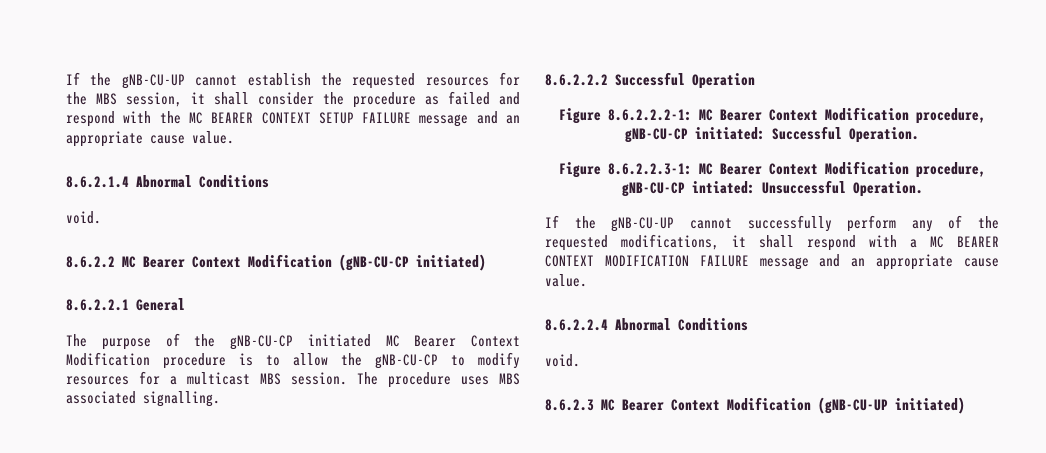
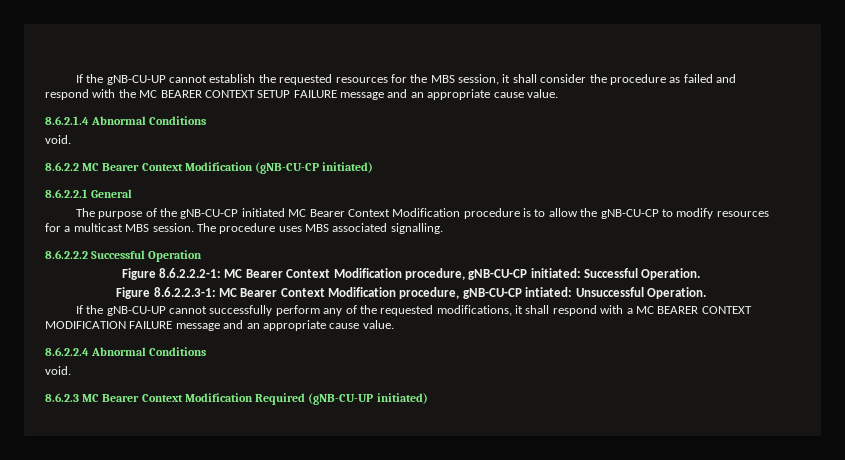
- 8.6.2.3 MC Bearer Context Modification (gNB-CU-UP initiated)
+ 8.6.2.3 MC Bearer Context Modification Required (gNB-CU-UP initiated)

